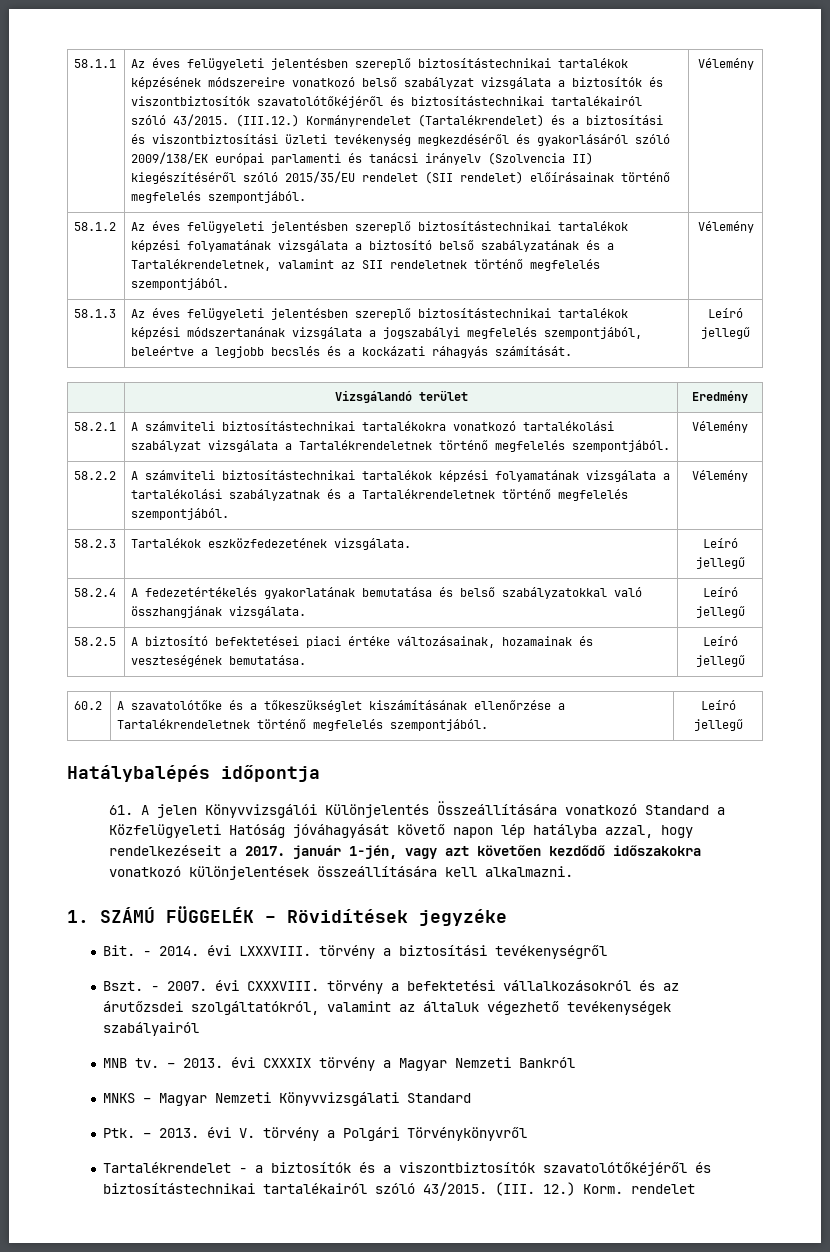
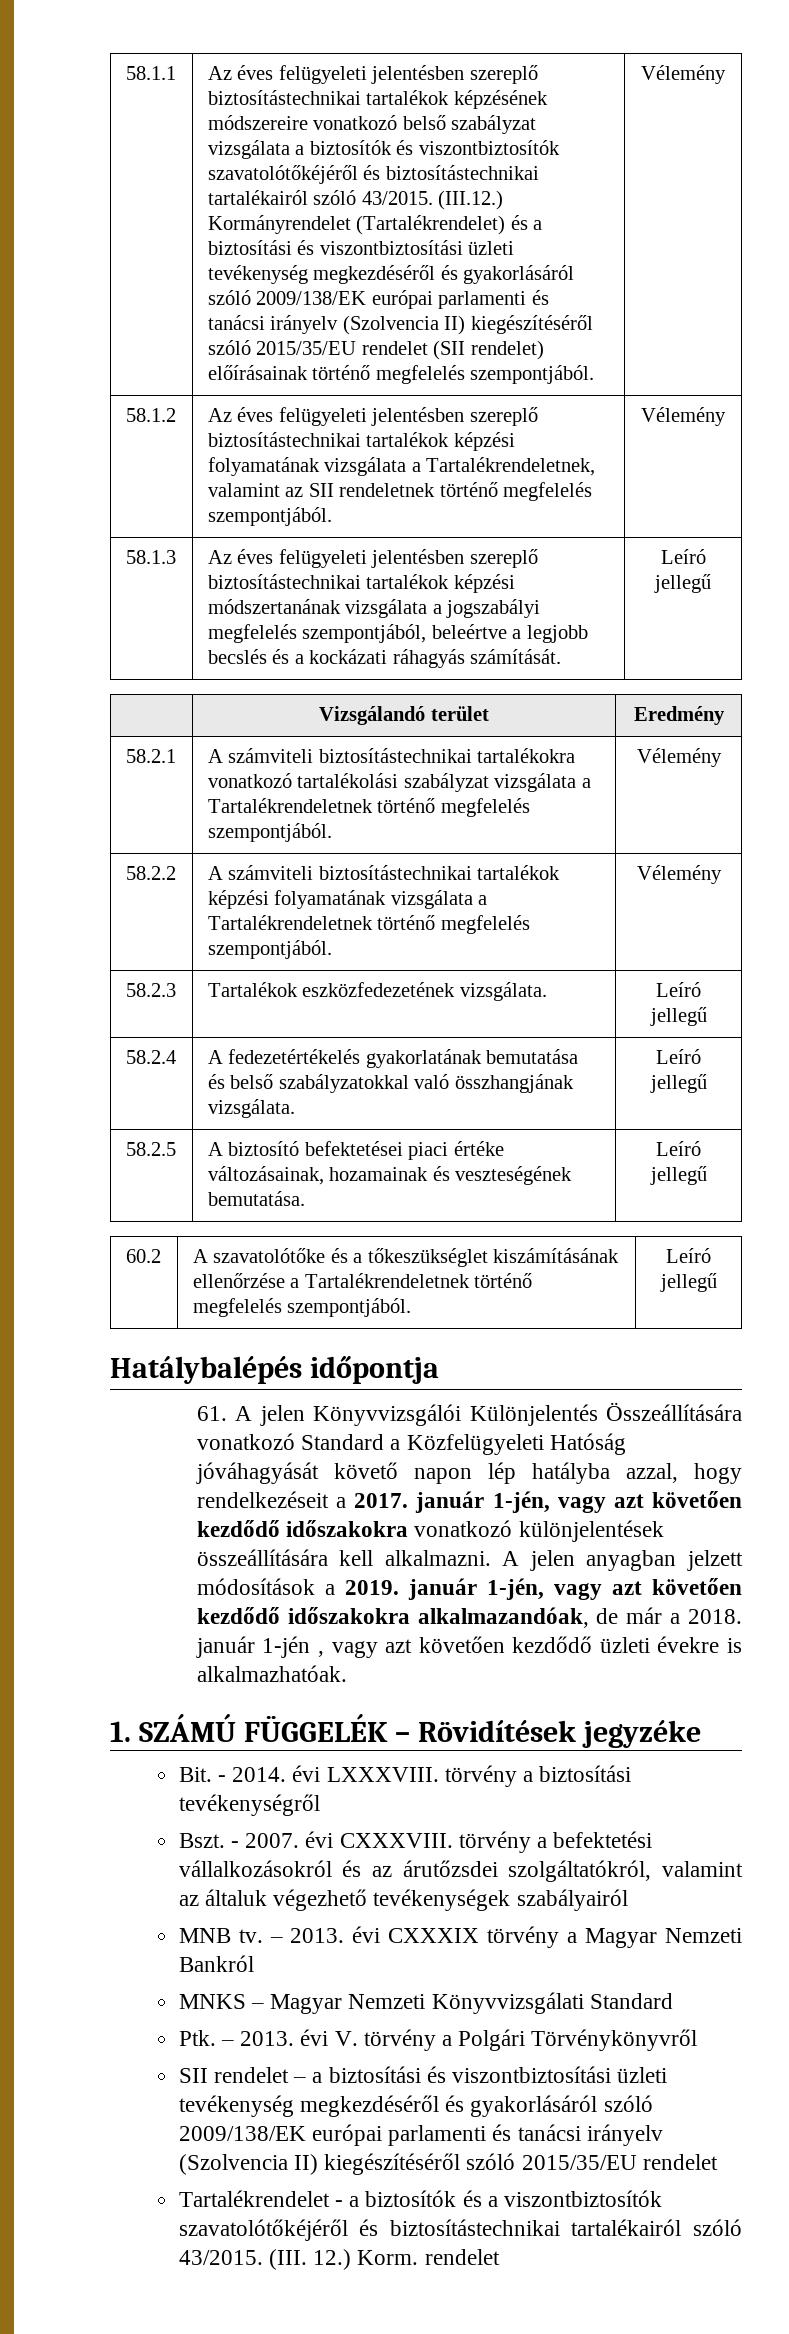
- 58.1.2 | Az éves felügyeleti jelentésben szereplő biztosítástechnikai tartalékok képzési folyamatának vizsgálata a biztosító belső szabályzatának és a Tartalékrendeletnek, valamint az SII rendeletnek történő megfelelés szempontjából. | Vélemény
+ 58.1.2 | Az éves felügyeleti jelentésben szereplő biztosítástechnikai tartalékok képzési folyamatának vizsgálata a Tartalékrendeletnek, valamint az SII rendeletnek történő megfelelés szempontjából. | Vélemény
- 58.2.2 | A számviteli biztosítástechnikai tartalékok képzési folyamatának vizsgálata a tartalékolási szabályzatnak és a Tartalékrendeletnek történő megfelelés szempontjából. | Vélemény
+ 58.2.2 | A számviteli biztosítástechnikai tartalékok képzési folyamatának vizsgálata a Tartalékrendeletnek történő megfelelés szempontjából. | Vélemény
+ A jelen anyagban jelzett módosítások a 2019. január 1-jén, vagy azt követően kezdődő időszakokra alkalmazandóak, de már a 2018. január 1-jén , vagy azt követően kezdődő üzleti évekre is alkalmazhatóak.
+ SII rendelet – a biztosítási és viszontbiztosítási üzleti tevékenység megkezdéséről és gyakorlásáról szóló 2009/138/EK európai parlamenti és tanácsi irányelv (Szolvencia II) kiegészítéséről szóló 2015/35/EU rendelet

